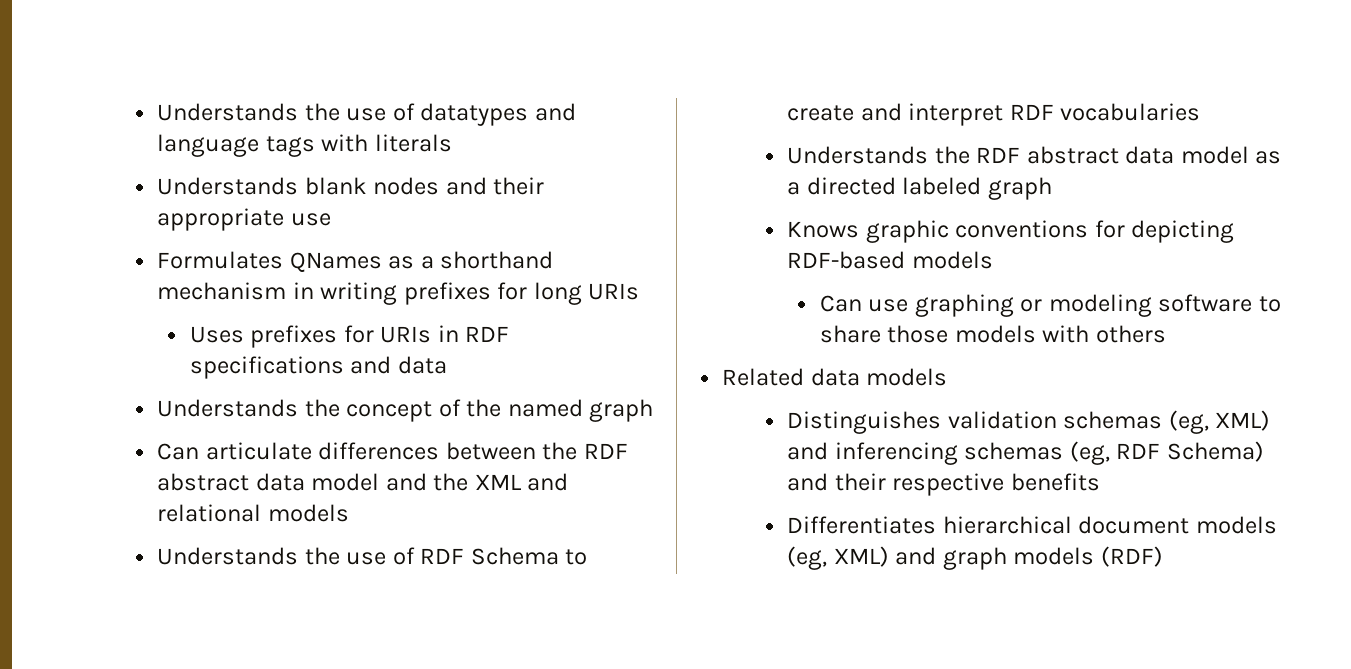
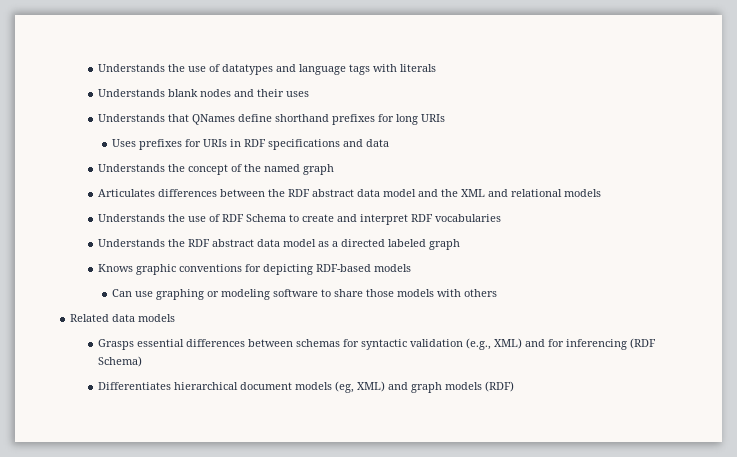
- Understands blank nodes and their appropriate use
- Formulates QNames as a shorthand mechanism in writing prefixes for long URIs
+ Understands blank nodes and their uses
+ Understands that QNames define shorthand prefixes for long URIs
- Can articulate differences between the RDF abstract data model and the XML and relational models
+ Articulates differences between the RDF abstract data model and the XML and relational models
- Distinguishes validation schemas (eg, XML) and inferencing schemas (eg, RDF Schema) and their respective benefits
+ Grasps essential differences between schemas for syntactic validation (e.g., XML) and for inferencing (RDF Schema)

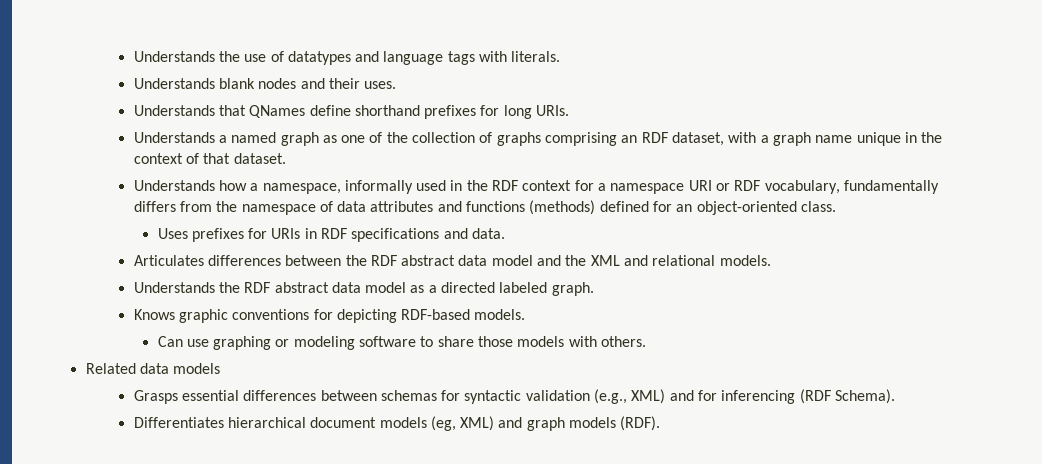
- Understands the use of datatypes and language tags with literals
+ Understands the use of datatypes and language tags with literals.
- Understands blank nodes and their uses
+ Understands blank nodes and their uses.
- Understands that QNames define shorthand prefixes for long URIs
+ Understands that QNames define shorthand prefixes for long URIs.
+ Understands a named graph as one of the collection of graphs comprising an RDF dataset, with a graph name unique in the context of that dataset.
+ Understands how a namespace, informally used in the RDF context for a namespace URI or RDF vocabulary, fundamentally differs from the namespace of data attributes and functions (methods) defined for an object-oriented class.
- Uses prefixes for URIs in RDF specifications and data
- Understands the concept of the named graph
+ Uses prefixes for URIs in RDF specifications and data.
- Articulates differences between the RDF abstract data model and the XML and relational models
- Understands the use of RDF Schema to create and interpret RDF vocabularies
+ Articulates differences between the RDF abstract data model and the XML and relational models.
- Understands the RDF abstract data model as a directed labeled graph
+ Understands the RDF abstract data model as a directed labeled graph.
- Knows graphic conventions for depicting RDF-based models
+ Knows graphic conventions for depicting RDF-based models.
- Can use graphing or modeling software to share those models with others
+ Can use graphing or modeling software to share those models with others.
- Grasps essential differences between schemas for syntactic validation (e.g., XML) and for inferencing (RDF Schema)
+ Grasps essential differences between schemas for syntactic validation (e.g., XML) and for inferencing (RDF Schema).
- Differentiates hierarchical document models (eg, XML) and graph models (RDF)
+ Differentiates hierarchical document models (eg, XML) and graph models (RDF).

